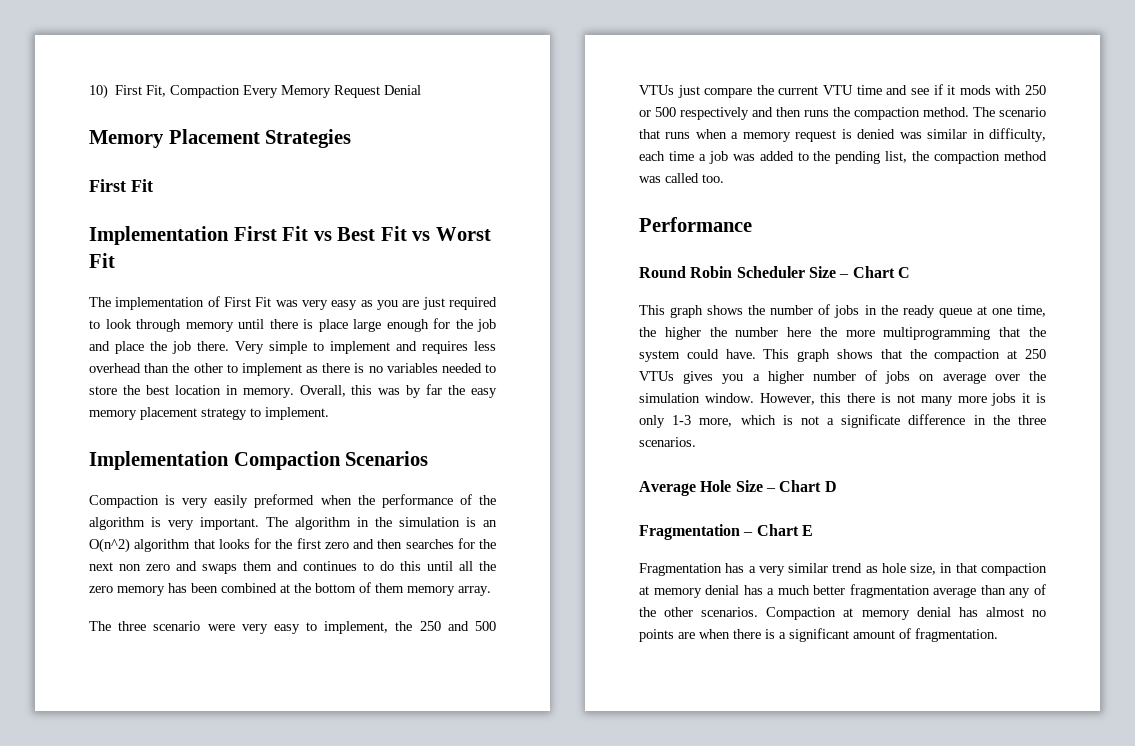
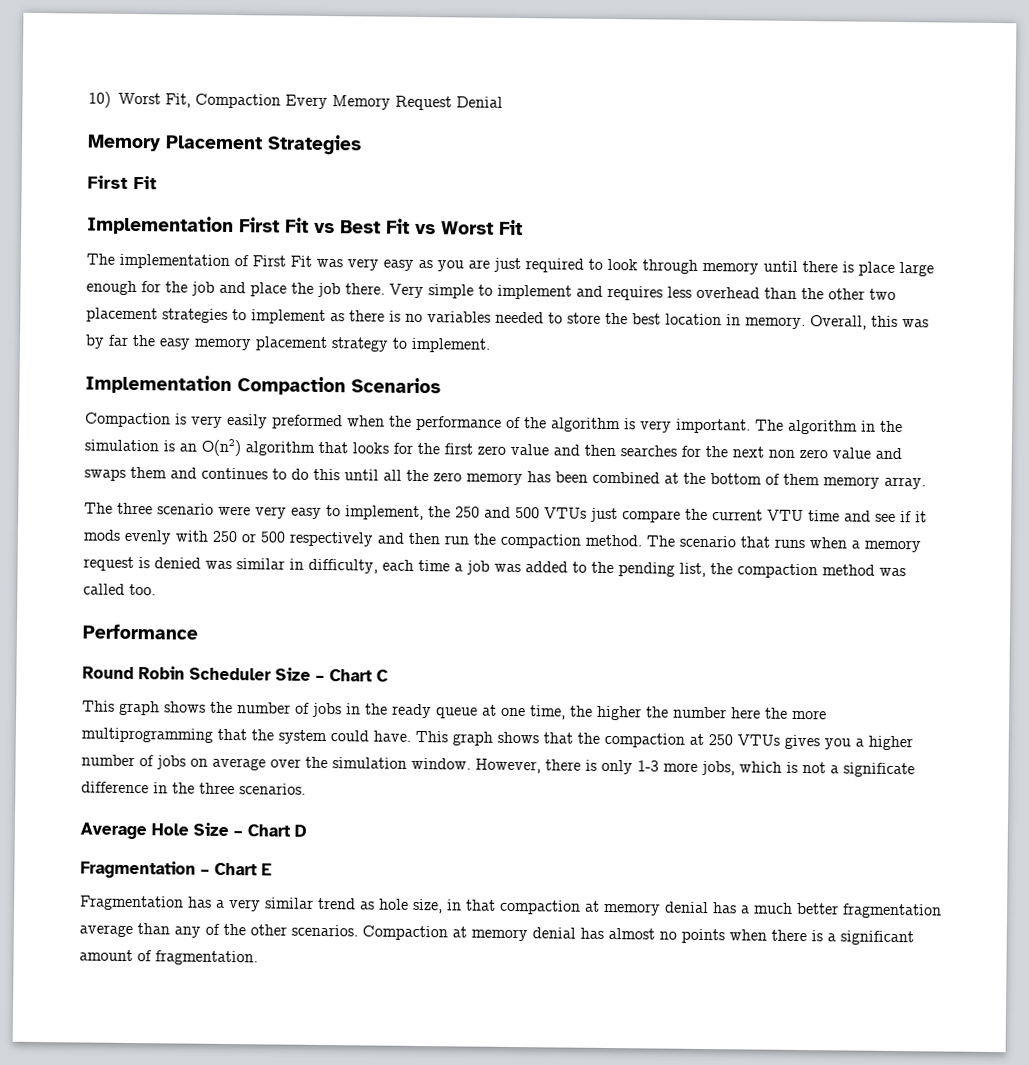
- 10) First Fit, Compaction Every Memory Request Denial
+ 10) Worst Fit, Compaction Every Memory Request Denial
- Very simple to implement and requires less overhead than the other to implement as there is no variables needed to store the best location in memory.
+ Very simple to implement and requires less overhead than the other two placement strategies to implement as there is no variables needed to store the best location in memory.
- The algorithm in the simulation is an O(n^2) algorithm that looks for the first zero and then searches for the next non zero and swaps them and continues to do this until all the zero memory has been combined at the bottom of them memory array.
+ The algorithm in the simulation is an O(n2) algorithm that looks for the first zero value and then searches for the next non zero value and swaps them and continues to do this until all the zero memory has been combined at the bottom of them memory array.
- The three scenario were very easy to implement, the 250 and 500 VTUs just compare the current VTU time and see if it mods with 250 or 500 respectively and then runs the compaction method.
+ The three scenario were very easy to implement, the 250 and 500 VTUs just compare the current VTU time and see if it mods evenly with 250 or 500 respectively and then run the compaction method.
- However, this there is not many more jobs it is only 1-3 more, which is not a significate difference in the three scenarios.
+ However, there is only 1-3 more jobs, which is not a significate difference in the three scenarios.
- Compaction at memory denial has almost no points are when there is a significant amount of fragmentation.
+ Compaction at memory denial has almost no points when there is a significant amount of fragmentation.

